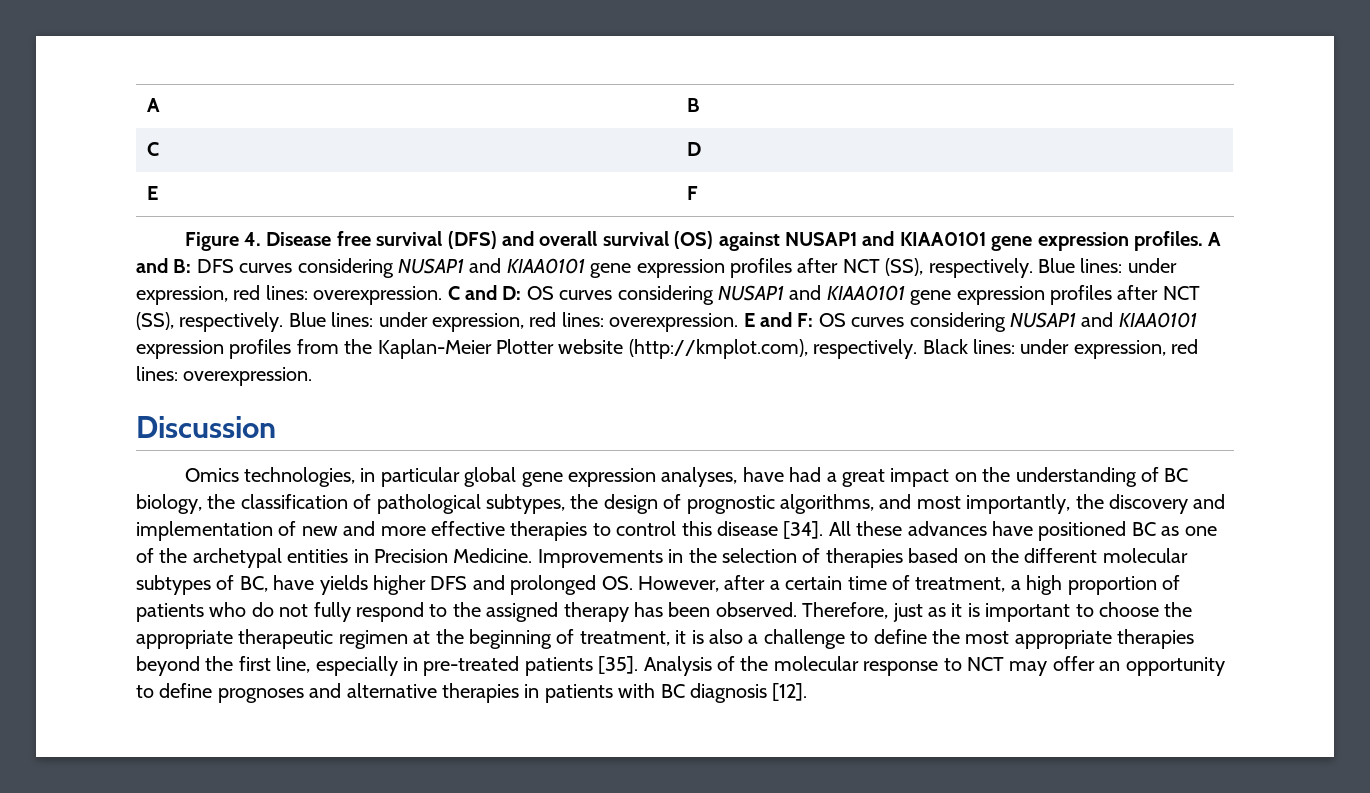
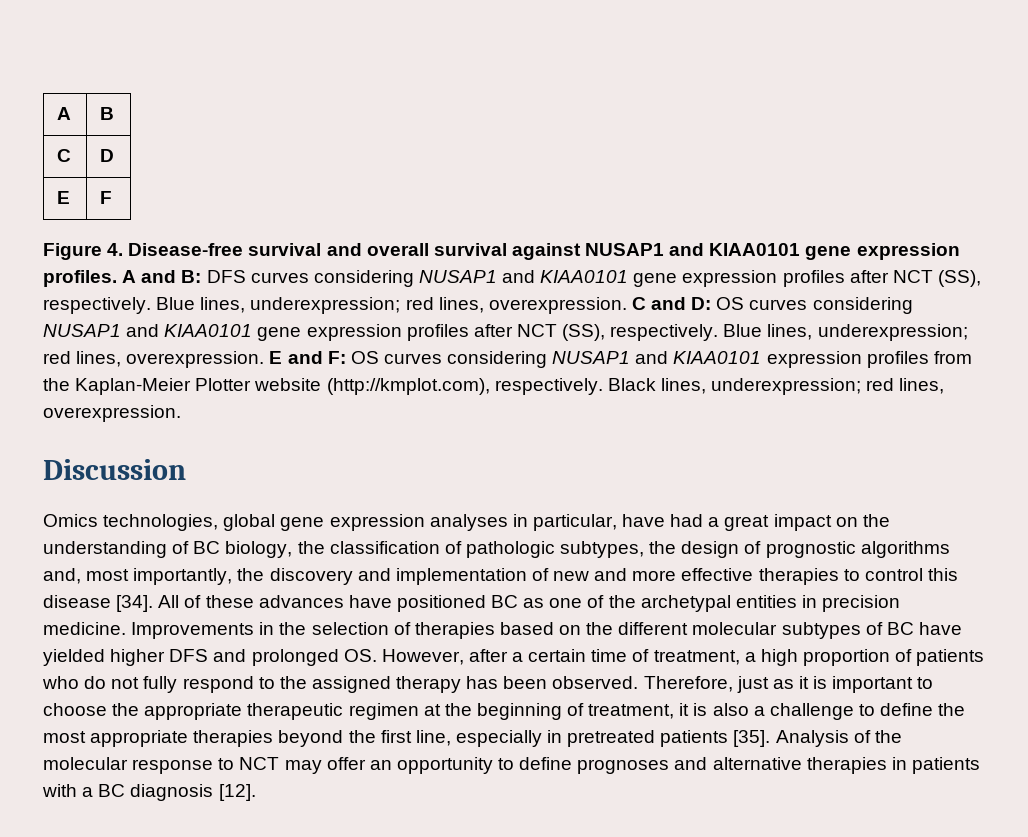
- Figure 4. Disease free survival (DFS) and overall survival (OS) against NUSAP1 and KIAA0101 gene expression profiles.
+ Figure 4. Disease-free survival and overall survival against NUSAP1 and KIAA0101 gene expression profiles.
- A and B: DFS curves considering NUSAP1 and KIAA0101 gene expression profiles after NCT (SS), respectively. Blue lines: under expression, red lines: overexpression.
+ A and B: DFS curves considering NUSAP1 and KIAA0101 gene expression profiles after NCT (SS), respectively. Blue lines, underexpression; red lines, overexpression.
- C and D: OS curves considering NUSAP1 and KIAA0101 gene expression profiles after NCT (SS), respectively. Blue lines: under expression, red lines: overexpression.
+ C and D: OS curves considering NUSAP1 and KIAA0101 gene expression profiles after NCT (SS), respectively. Blue lines, underexpression; red lines, overexpression.
- Black lines: under expression, red lines: overexpression.
+ Black lines, underexpression; red lines, overexpression.
- Omics technologies, in particular global gene expression analyses, have had a great impact on the understanding of BC biology, the classification of pathological subtypes, the design of prognostic algorithms, and most importantly, the discovery and implementation of new and more effective therapies to control this disease [34].
+ Omics technologies, global gene expression analyses in particular, have had a great impact on the understanding of BC biology, the classification of pathologic subtypes, the design of prognostic algorithms and, most importantly, the discovery and implementation of new and more effective therapies to control this disease [34].
- All these advances have positioned BC as one of the archetypal entities in Precision Medicine.
+ All of these advances have positioned BC as one of the archetypal entities in precision medicine.
- Improvements in the selection of therapies based on the different molecular subtypes of BC, have yields higher DFS and prolonged OS. However, after a certain time of treatment, a high proportion of patients who do not fully respond to the assigned therapy has been observed.
+ Improvements in the selection of therapies based on the different molecular subtypes of BC have yielded higher DFS and prolonged OS. However, after a certain time of treatment, a high proportion of patients who do not fully respond to the assigned therapy has been observed.
- Therefore, just as it is important to choose the appropriate therapeutic regimen at the beginning of treatment, it is also a challenge to define the most appropriate therapies beyond the first line, especially in pre-treated patients [35].
+ Therefore, just as it is important to choose the appropriate therapeutic regimen at the beginning of treatment, it is also a challenge to define the most appropriate therapies beyond the first line, especially in pretreated patients [35].
- Analysis of the molecular response to NCT may offer an opportunity to define prognoses and alternative therapies in patients with BC diagnosis [12].
+ Analysis of the molecular response to NCT may offer an opportunity to define prognoses and alternative therapies in patients with a BC diagnosis [12].

